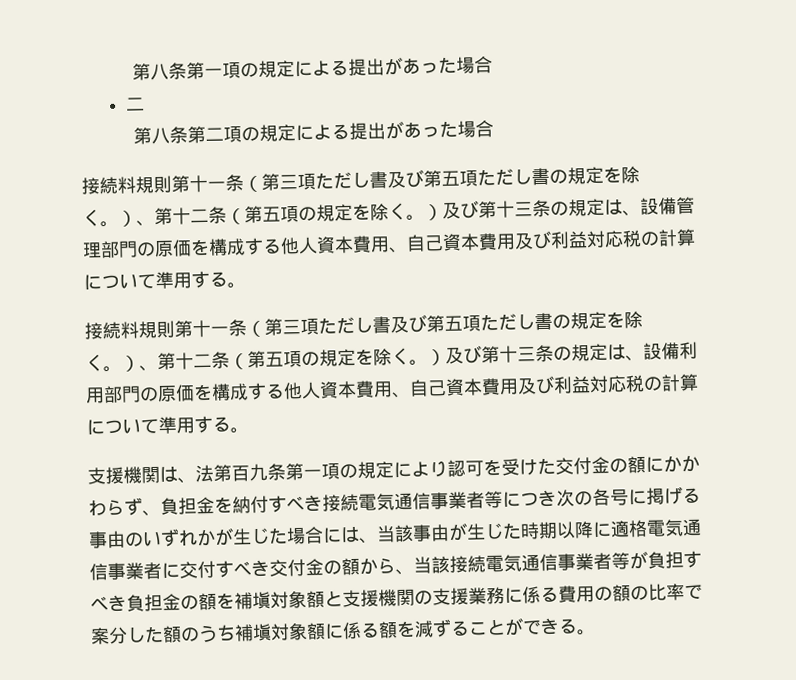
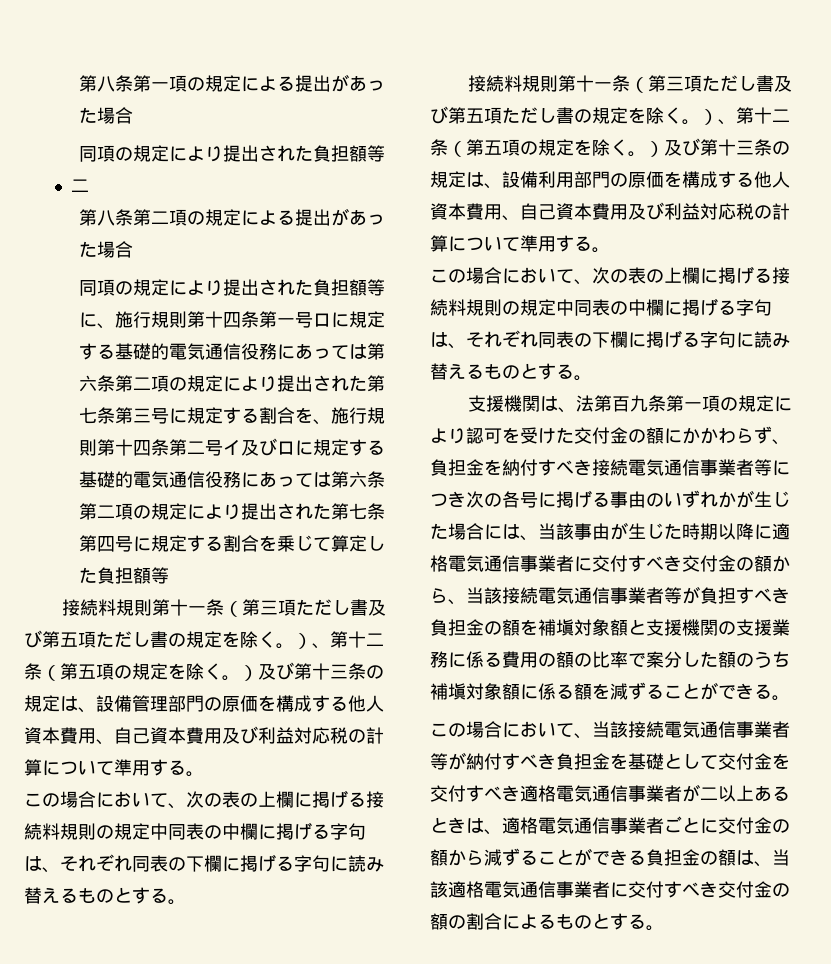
  第八条第一項の規定による提出があった場合
+ 同項の規定により提出された負担額等
+ 同項の規定により提出された負担額等に、施行規則第十四条第一号ロに規定する基礎的電気通信役務にあっては第六条第二項の規定により提出された第七条第三号に規定する割合を、施行規則第十四条第二号イ及びロに規定する基礎的電気通信役務にあっては第六条第二項の規定により提出された第七条第四号に規定する割合を乗じて算定した負担額等
  接続料規則第十一条（第三項ただし書及び第五項ただし書の規定を除く。）、第十二条（第五項の規定を除く。）及び第十三条の規定は、設備管理部門の原価を構成する他人資本費用、自己資本費用及び利益対応税の計算について準用する。
+ この場合において、次の表の上欄に掲げる接続料規則の規定中同表の中欄に掲げる字句は、それぞれ同表の下欄に掲げる字句に読み替えるものとする。
  接続料規則第十一条（第三項ただし書及び第五項ただし書の規定を除く。）、第十二条（第五項の規定を除く。）及び第十三条の規定は、設備利用部門の原価を構成する他人資本費用、自己資本費用及び利益対応税の計算について準用する。
+ この場合において、次の表の上欄に掲げる接続料規則の規定中同表の中欄に掲げる字句は、それぞれ同表の下欄に掲げる字句に読み替えるものとする。
+ この場合において、当該接続電気通信事業者等が納付すべき負担金を基礎として交付金を交付すべき適格電気通信事業者が二以上あるときは、適格電気通信事業者ごとに交付金の額から減ずることができる負担金の額は、当該適格電気通信事業者に交付すべき交付金の額の割合によるものとする。

